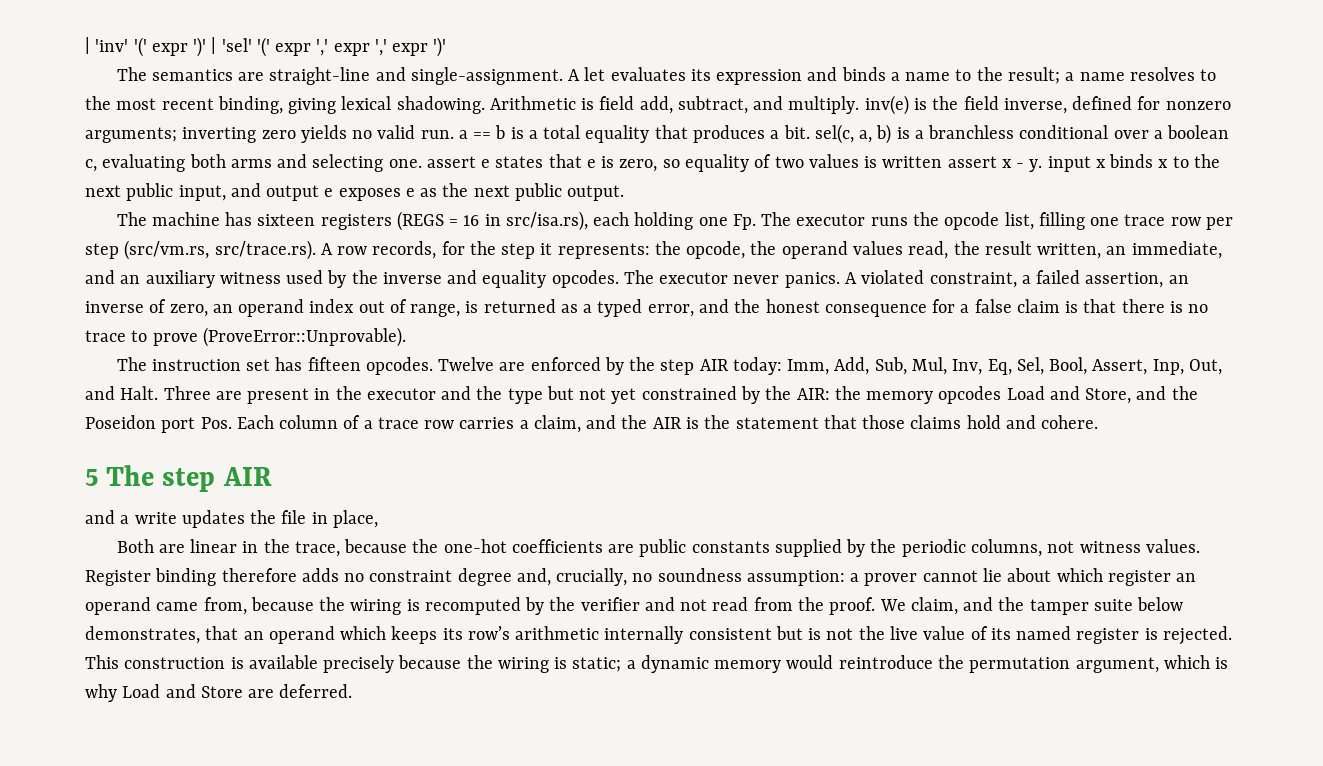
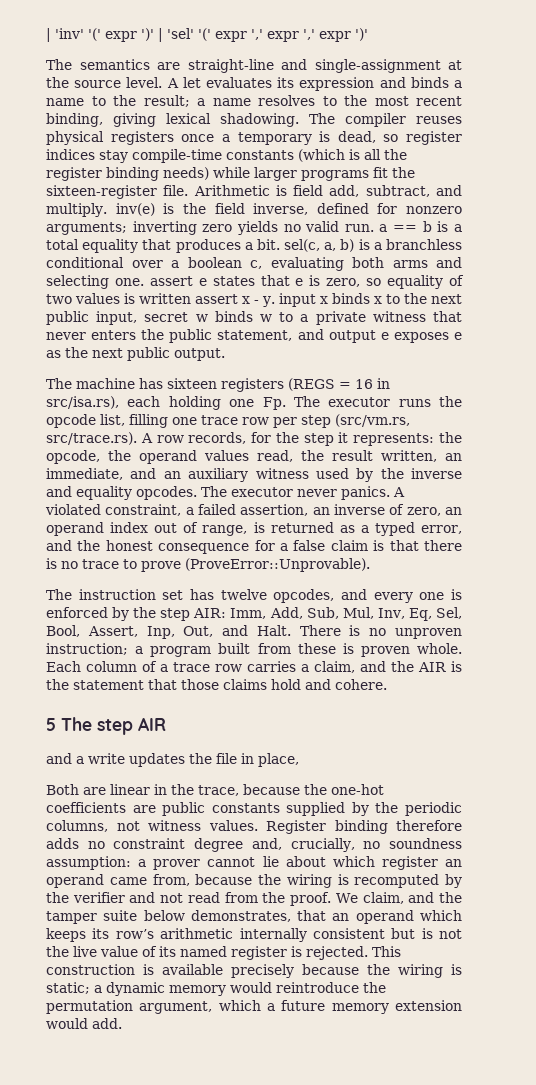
- The semantics are straight-line and single-assignment.
+ The semantics are straight-line and single-assignment at the source level.
+ The compiler reuses physical registers once a temporary is dead, so register indices stay compile-time constants (which is all the register binding needs) while larger programs fit the sixteen-register file.
- inverting zero yields no valid run. a == b is a total equality that produces a bit. sel(c, a, b) is a branchless conditional over a boolean c, evaluating both arms and selecting one. assert e states that e is zero, so equality of two values is written assert x - y. input x binds x to the next public input, and output e exposes e as the next public output.
+ inverting zero yields no valid run. a == b is a total equality that produces a bit. sel(c, a, b) is a branchless conditional over a boolean c, evaluating both arms and selecting one. assert e states that e is zero, so equality of two values is written assert x - y. input x binds x to the next public input, secret w binds w to a private witness that never enters the public statement, and output e exposes e as the next public output.
- The instruction set has fifteen opcodes. Twelve are enforced by the step AIR today: Imm, Add, Sub, Mul, Inv, Eq, Sel, Bool, Assert, Inp, Out, and Halt.
+ The instruction set has twelve opcodes, and every one is enforced by the step AIR: Imm, Add, Sub, Mul, Inv, Eq, Sel, Bool, Assert, Inp, Out, and Halt.
- Three are present in the executor and the type but not yet constrained by the AIR: the memory opcodes Load and Store, and the Poseidon port Pos. Each column of a trace row carries a claim, and the AIR is the statement that those claims hold and cohere.
+ There is no unproven instruction; a program built from these is proven whole. Each column of a trace row carries a claim, and the AIR is the statement that those claims hold and cohere.
- This construction is available precisely because the wiring is static; a dynamic memory would reintroduce the permutation argument, which is why Load and Store are deferred.
+ This construction is available precisely because the wiring is static; a dynamic memory would reintroduce the permutation argument, which a future memory extension would add.

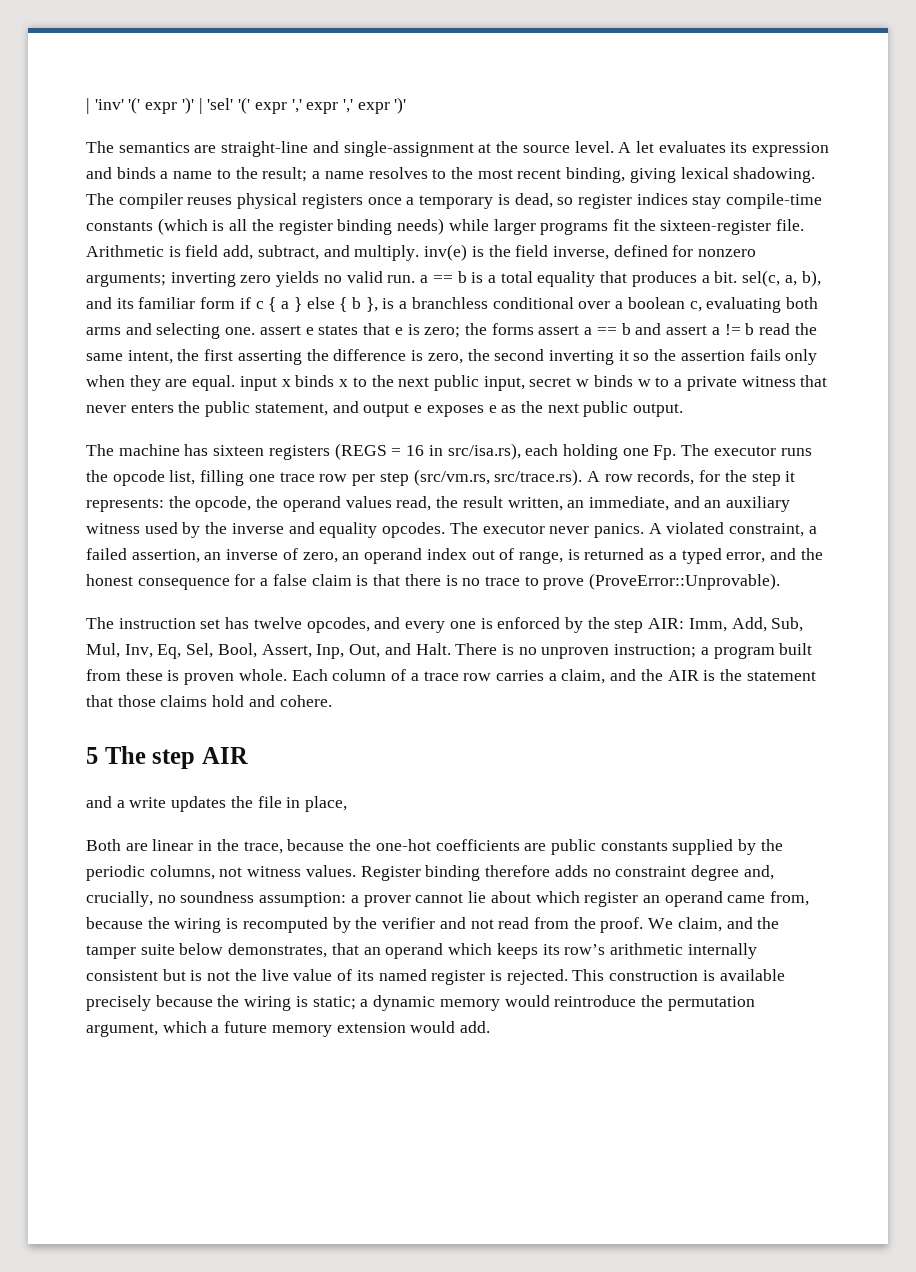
- inverting zero yields no valid run. a == b is a total equality that produces a bit. sel(c, a, b) is a branchless conditional over a boolean c, evaluating both arms and selecting one. assert e states that e is zero, so equality of two values is written assert x - y. input x binds x to the next public input, secret w binds w to a private witness that never enters the public statement, and output e exposes e as the next public output.
+ inverting zero yields no valid run. a == b is a total equality that produces a bit. sel(c, a, b), and its familiar form if c { a } else { b }, is a branchless conditional over a boolean c, evaluating both arms and selecting one. assert e states that e is zero; the forms assert a == b and assert a != b read the same intent, the first asserting the difference is zero, the second inverting it so the assertion fails only when they are equal. input x binds x to the next public input, secret w binds w to a private witness that never enters the public statement, and output e exposes e as the next public output.

